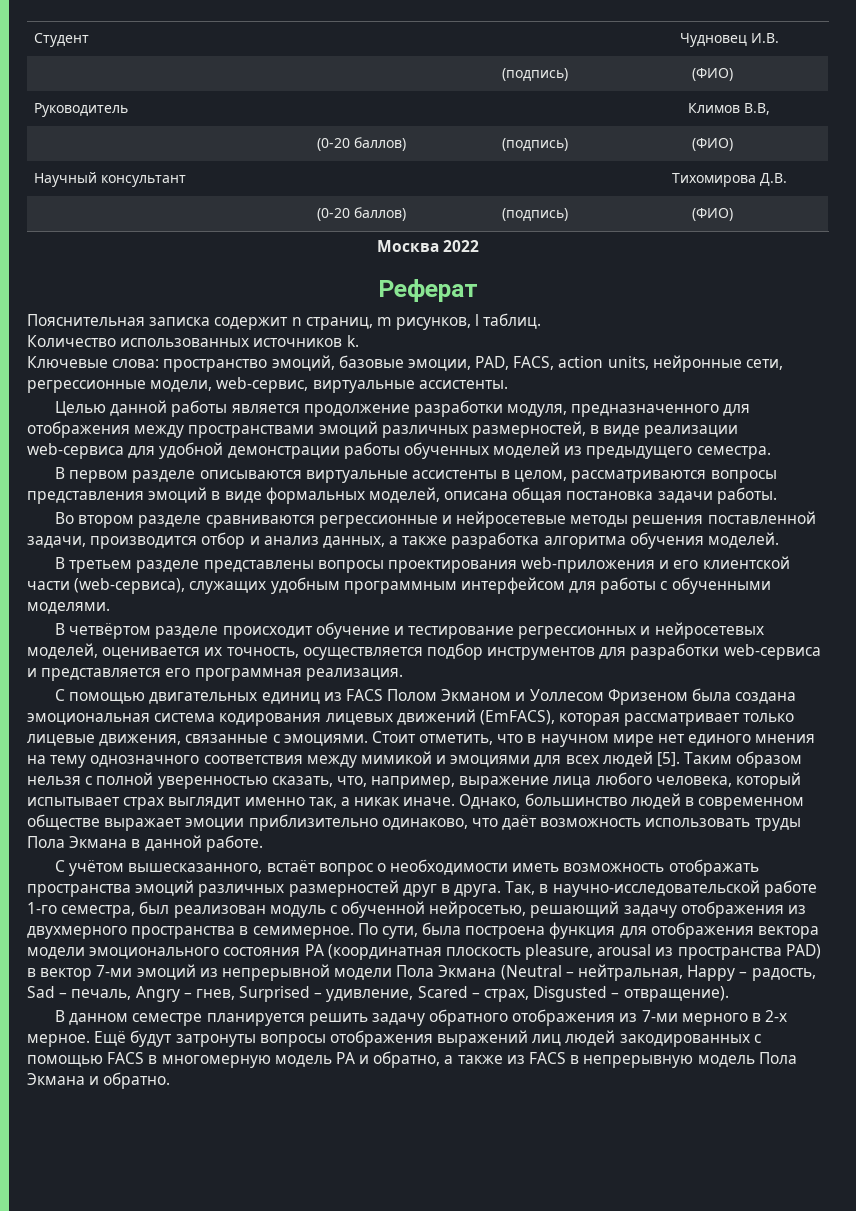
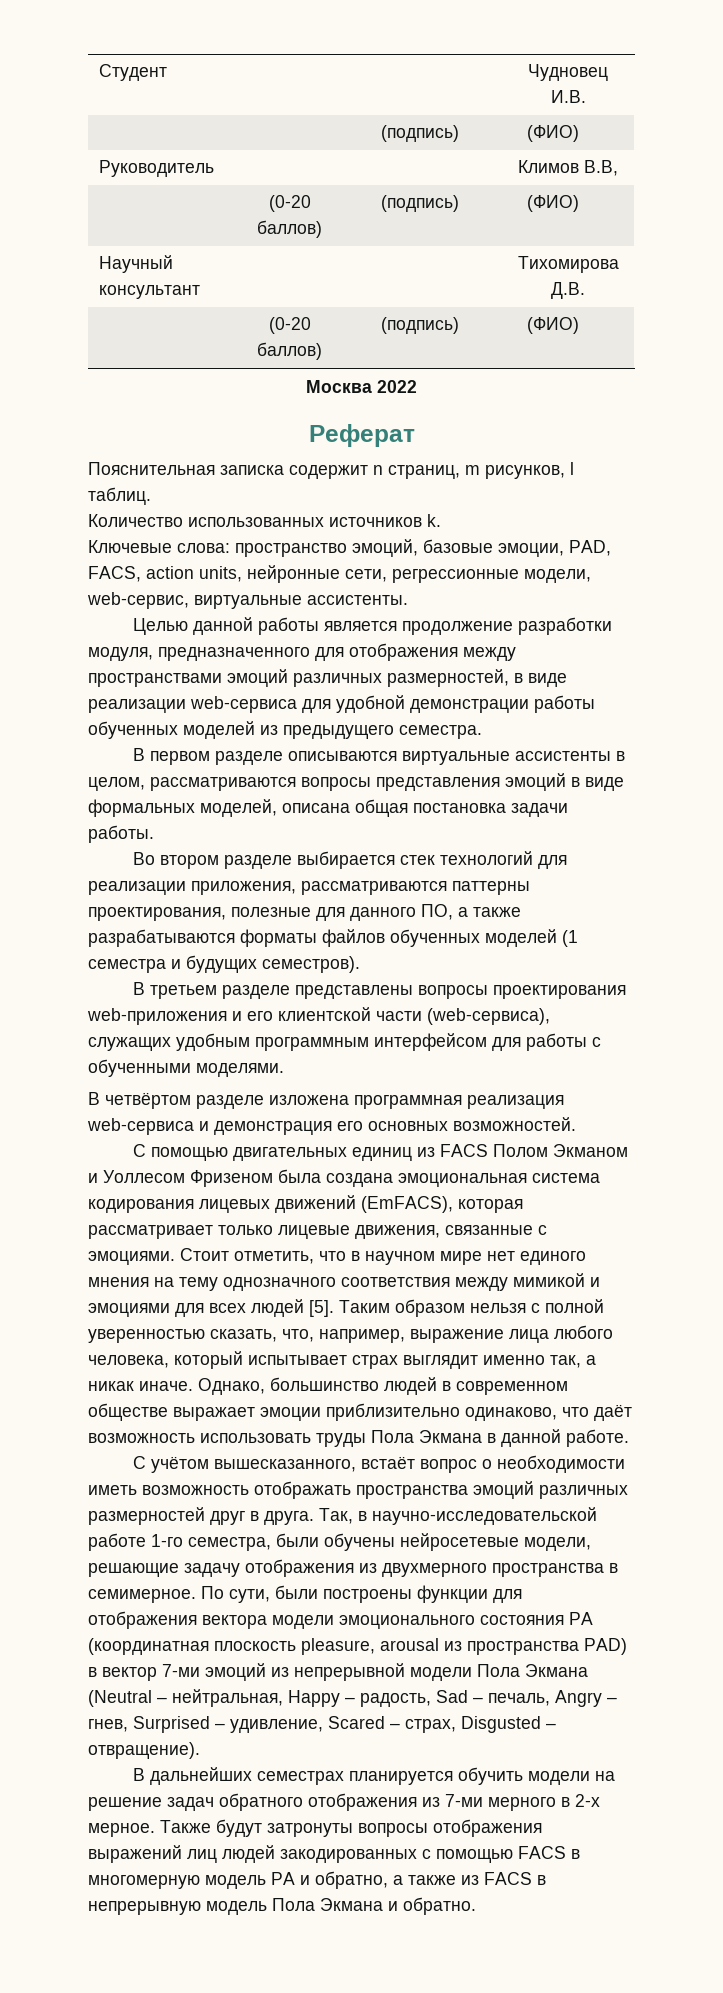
- Во втором разделе сравниваются регрессионные и нейросетевые методы решения поставленной задачи, производится отбор и анализ данных, а также разработка алгоритма обучения моделей.
+ Во втором разделе выбирается стек технологий для реализации приложения, рассматриваются паттерны проектирования, полезные для данного ПО, а также разрабатываются форматы файлов обученных моделей (1 семестра и будущих семестров).
- В четвёртом разделе происходит обучение и тестирование регрессионных и нейросетевых моделей, оценивается их точность, осуществляется подбор инструментов для разработки web-сервиса и представляется его программная реализация.
+ В четвёртом разделе изложена программная реализация web-сервиса и демонстрация его основных возможностей.
- Так, в научно-исследовательской работе 1-го семестра, был реализован модуль с обученной нейросетью, решающий задачу отображения из двухмерного пространства в семимерное.
+ Так, в научно-исследовательской работе 1-го семестра, были обучены нейросетевые модели, решающие задачу отображения из двухмерного пространства в семимерное.
- По сути, была построена функция для отображения вектора модели эмоционального состояния PA (координатная плоскость pleasure, arousal из пространства PAD) в вектор 7-ми эмоций из непрерывной модели Пола Экмана (Neutral – нейтральная, Happy – радость, Sad – печаль, Angry – гнев, Surprised – удивление, Scared – страх, Disgusted – отвращение).
+ По сути, были построены функции для отображения вектора модели эмоционального состояния PA (координатная плоскость pleasure, arousal из пространства PAD) в вектор 7-ми эмоций из непрерывной модели Пола Экмана (Neutral – нейтральная, Happy – радость, Sad – печаль, Angry – гнев, Surprised – удивление, Scared – страх, Disgusted – отвращение).
- В данном семестре планируется решить задачу обратного отображения из 7-ми мерного в 2-х мерное.
+ В дальнейших семестрах планируется обучить модели на решение задач обратного отображения из 7-ми мерного в 2-х мерное.
- Ещё будут затронуты вопросы отображения выражений лиц людей закодированных с помощью FACS в многомерную модель PA и обратно, а также из FACS в непрерывную модель Пола Экмана и обратно.
+ Также будут затронуты вопросы отображения выражений лиц людей закодированных с помощью FACS в многомерную модель PA и обратно, а также из FACS в непрерывную модель Пола Экмана и обратно.

